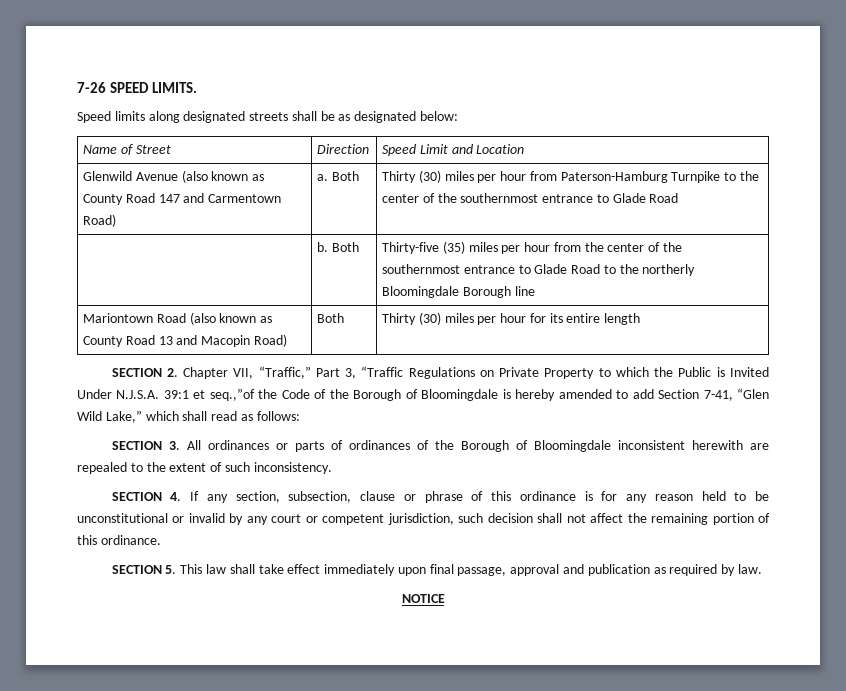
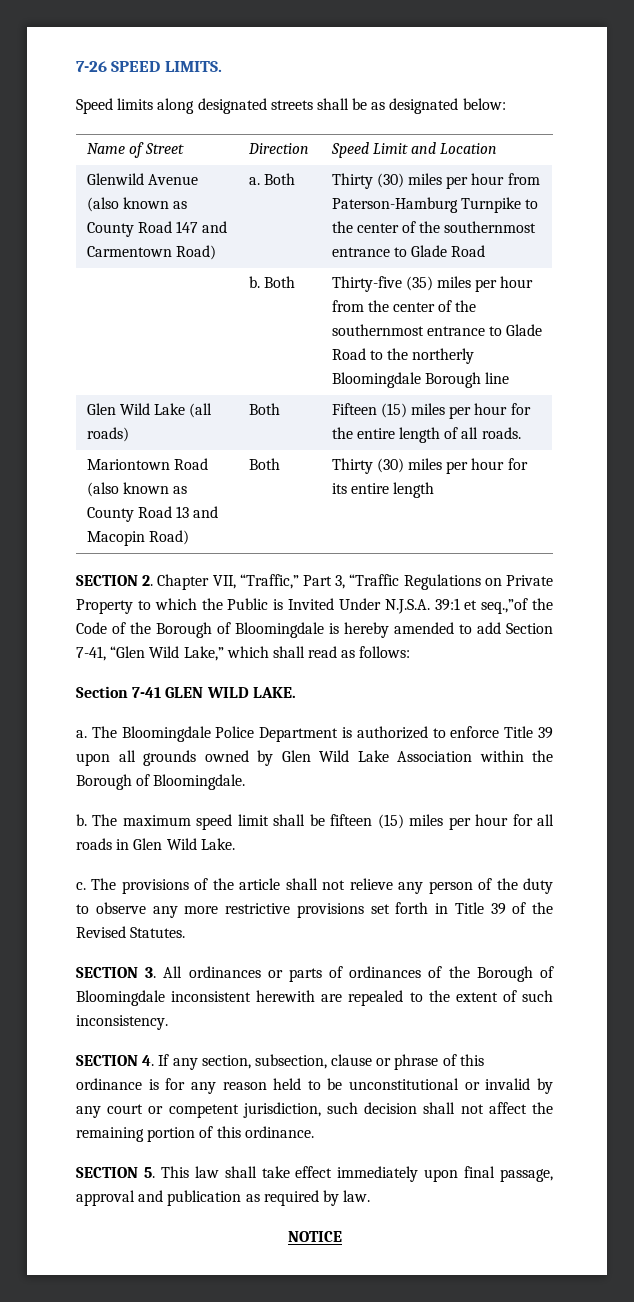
+ Glen Wild Lake (all roads) | Both | Fifteen (15) miles per hour for the entire length of all roads.
+ Section 7-41 GLEN WILD LAKE.
+ a. The Bloomingdale Police Department is authorized to enforce Title 39 upon all grounds owned by Glen Wild Lake Association within the Borough of Bloomingdale.
+ b. The maximum speed limit shall be fifteen (15) miles per hour for all roads in Glen Wild Lake.
+ c. The provisions of the article shall not relieve any person of the duty to observe any more restrictive provisions set forth in Title 39 of the Revised Statutes.

